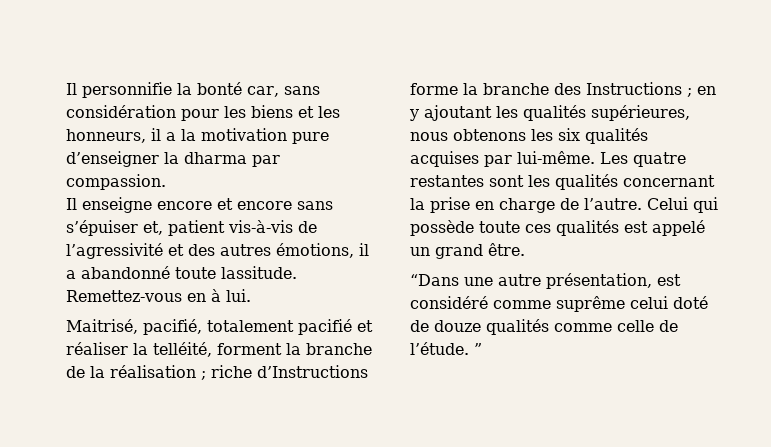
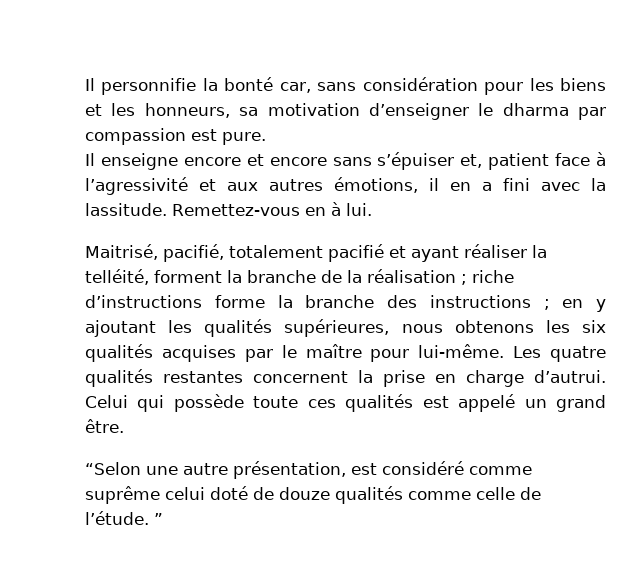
- Il personnifie la bonté car, sans considération pour les biens et les honneurs, il a la motivation pure d’enseigner la dharma par compassion.
+ Il personnifie la bonté car, sans considération pour les biens et les honneurs, sa motivation d’enseigner le dharma par compassion est pure.
- Il enseigne encore et encore sans s’épuiser et, patient vis-à-vis de l’agressivité et des autres émotions, il a abandonné toute lassitude.
+ Il enseigne encore et encore sans s’épuiser et, patient face à l’agressivité et aux autres émotions, il en a fini avec la lassitude.
- Maitrisé, pacifié, totalement pacifié et réaliser la telléité, forment la branche de la réalisation ; riche d’Instructions forme la branche des Instructions ; en y ajoutant les qualités supérieures, nous obtenons les six qualités acquises par lui-même. Les quatre restantes sont les qualités concernant la prise en charge de l’autre.
+ Maitrisé, pacifié, totalement pacifié et ayant réaliser la telléité, forment la branche de la réalisation ; riche d’instructions forme la branche des instructions ; en y ajoutant les qualités supérieures, nous obtenons les six qualités acquises par le maître pour lui-même. Les quatre qualités restantes concernent la prise en charge d’autrui.
- “Dans une autre présentation, est considéré comme suprême celui doté de douze qualités comme celle de l’étude. ”
+ “Selon une autre présentation, est considéré comme suprême celui doté de douze qualités comme celle de l’étude. ”

